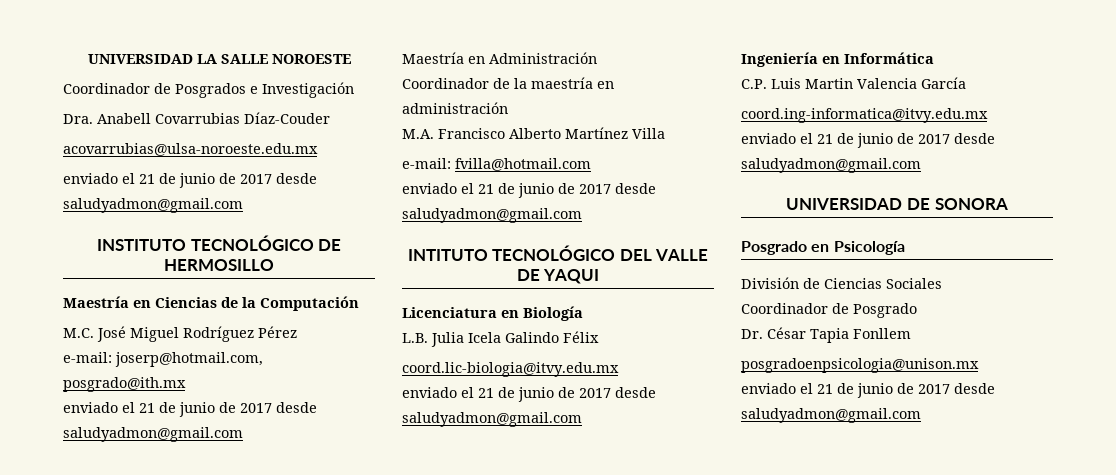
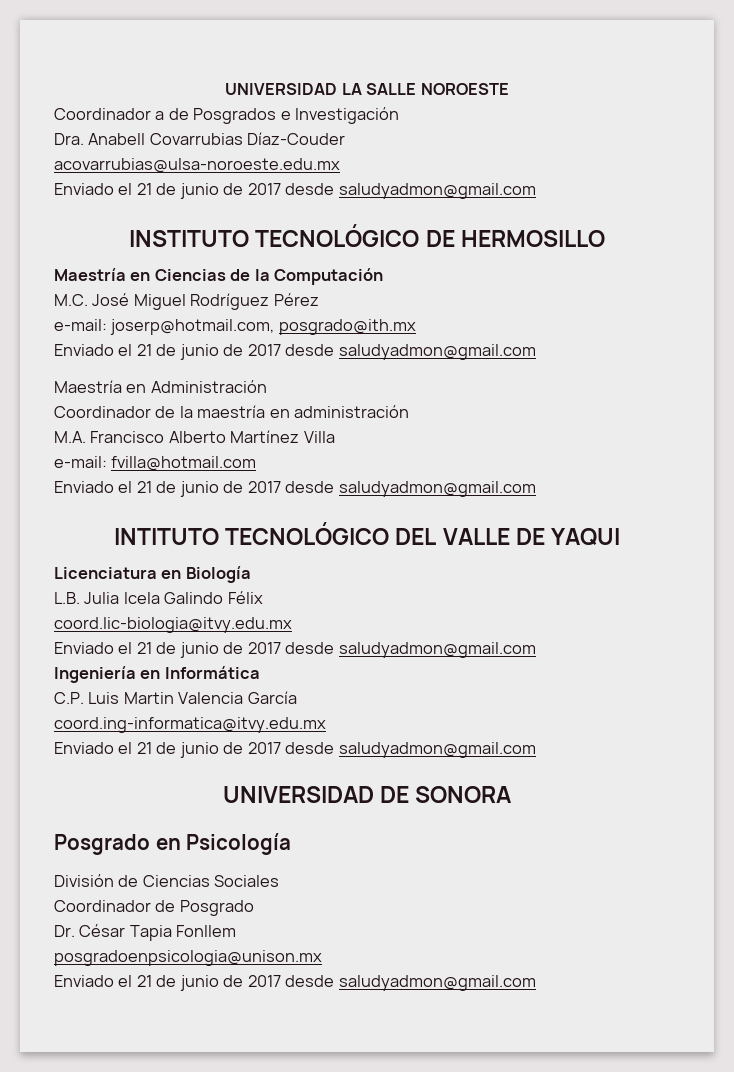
- Coordinador de Posgrados e Investigación
+ Coordinador a de Posgrados e Investigación
  acovarrubias@ulsa-noroeste.edu.mx
- enviado el 21 de junio de 2017 desde saludyadmon@gmail.com
+ Enviado el 21 de junio de 2017 desde saludyadmon@gmail.com
  e-mail: joserp@hotmail.com, posgrado@ith.mx
- enviado el 21 de junio de 2017 desde saludyadmon@gmail.com
+ Enviado el 21 de junio de 2017 desde saludyadmon@gmail.com
  e-mail: fvilla@hotmail.com
- enviado el 21 de junio de 2017 desde saludyadmon@gmail.com
+ Enviado el 21 de junio de 2017 desde saludyadmon@gmail.com
  coord.lic-biologia@itvy.edu.mx
- enviado el 21 de junio de 2017 desde saludyadmon@gmail.com
+ Enviado el 21 de junio de 2017 desde saludyadmon@gmail.com
  coord.ing-informatica@itvy.edu.mx
- enviado el 21 de junio de 2017 desde saludyadmon@gmail.com
+ Enviado el 21 de junio de 2017 desde saludyadmon@gmail.com
  posgradoenpsicologia@unison.mx
- enviado el 21 de junio de 2017 desde saludyadmon@gmail.com
+ Enviado el 21 de junio de 2017 desde saludyadmon@gmail.com

